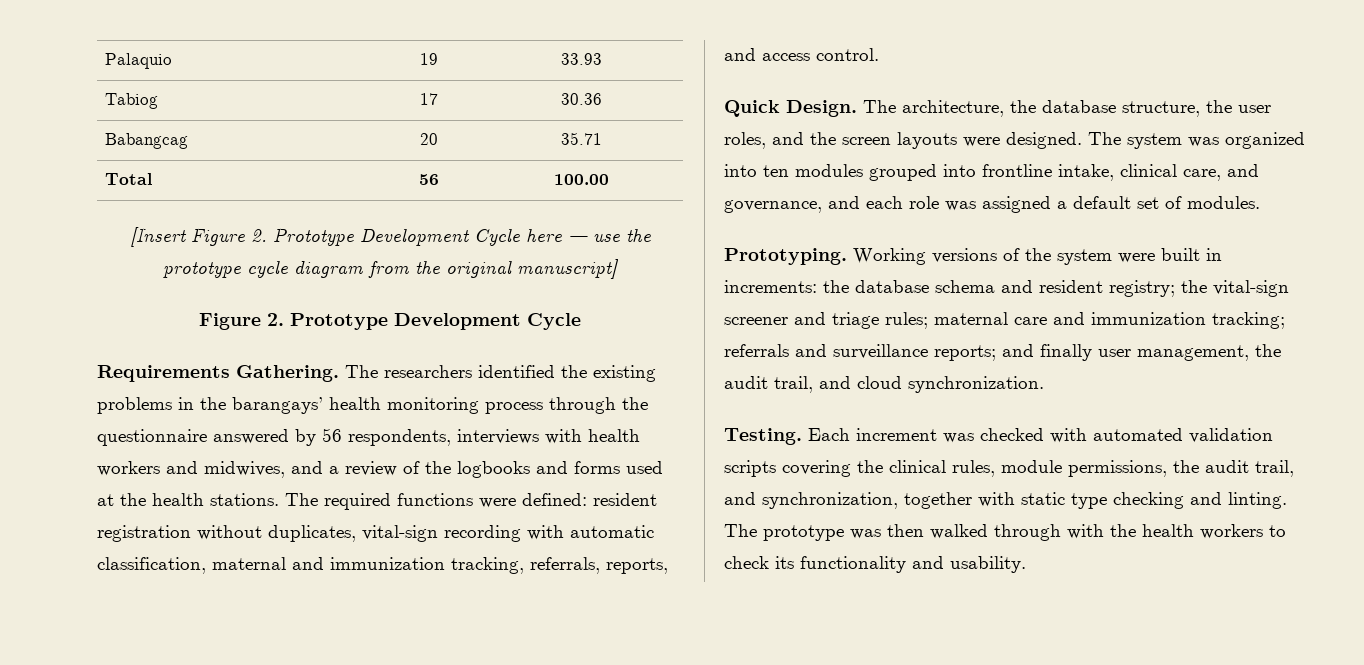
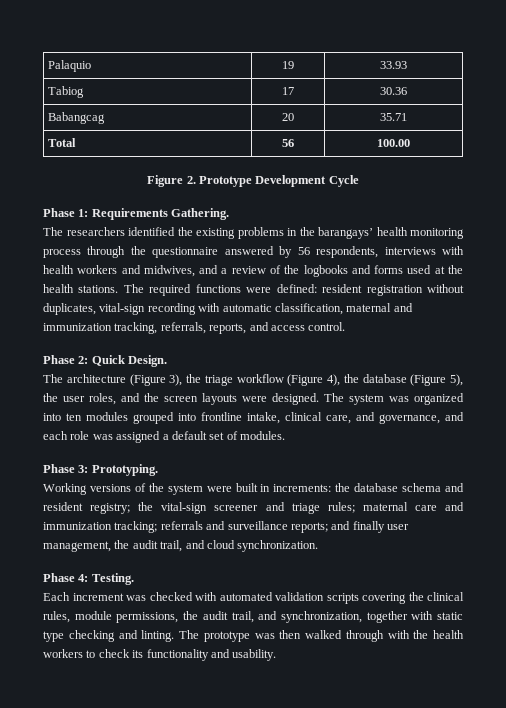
- [Insert Figure 2. Prototype Development Cycle here — use the prototype cycle diagram from the original manuscript]
- Requirements Gathering. The researchers identified the existing problems in the barangays’ health monitoring process through the questionnaire answered by 56 respondents, interviews with health workers and midwives, and a review of the logbooks and forms used at the health stations.
+ Phase 1: Requirements Gathering.
+ The researchers identified the existing problems in the barangays’ health monitoring process through the questionnaire answered by 56 respondents, interviews with health workers and midwives, and a review of the logbooks and forms used at the health stations.
- Quick Design. The architecture, the database structure, the user roles, and the screen layouts were designed.
+ Phase 2: Quick Design.
+ The architecture (Figure 3), the triage workflow (Figure 4), the database (Figure 5), the user roles, and the screen layouts were designed.
- Prototyping. Working versions of the system were built in increments: the database schema and resident registry; the vital-sign screener and triage rules; maternal care and immunization tracking; referrals and surveillance reports; and finally user management, the audit trail, and cloud synchronization.
+ Phase 3: Prototyping.
+ Working versions of the system were built in increments: the database schema and resident registry; the vital-sign screener and triage rules; maternal care and immunization tracking; referrals and surveillance reports; and finally user management, the audit trail, and cloud synchronization.
- Testing. Each increment was checked with automated validation scripts covering the clinical rules, module permissions, the audit trail, and synchronization, together with static type checking and linting.
+ Phase 4: Testing.
+ Each increment was checked with automated validation scripts covering the clinical rules, module permissions, the audit trail, and synchronization, together with static type checking and linting.

